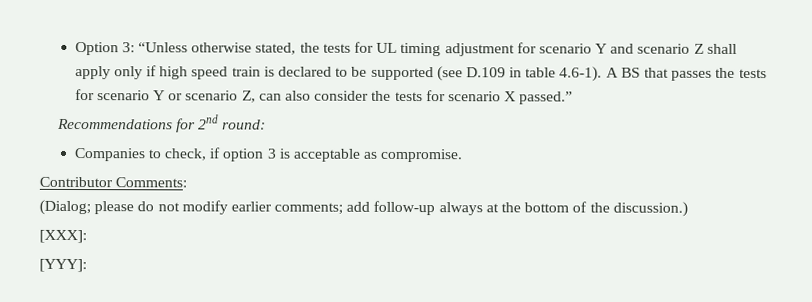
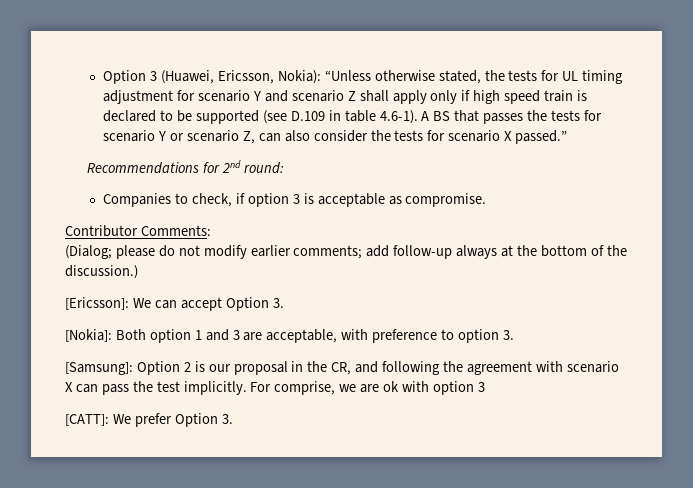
- Option 3: “Unless otherwise stated, the tests for UL timing adjustment for scenario Y and scenario Z shall apply only if high speed train is declared to be supported (see D.109 in table 4.6-1). A BS that passes the tests for scenario Y or scenario Z, can also consider the tests for scenario X passed.”
+ Option 3 (Huawei, Ericsson, Nokia): “Unless otherwise stated, the tests for UL timing adjustment for scenario Y and scenario Z shall apply only if high speed train is declared to be supported (see D.109 in table 4.6-1). A BS that passes the tests for scenario Y or scenario Z, can also consider the tests for scenario X passed.”
- [XXX]:
- [YYY]:
+ [Ericsson]: We can accept Option 3.
+ [Nokia]: Both option 1 and 3 are acceptable, with preference to option 3.
+ [Samsung]: Option 2 is our proposal in the CR, and following the agreement with scenario X can pass the test implicitly. For comprise, we are ok with option 3
+ [CATT]: We prefer Option 3.

